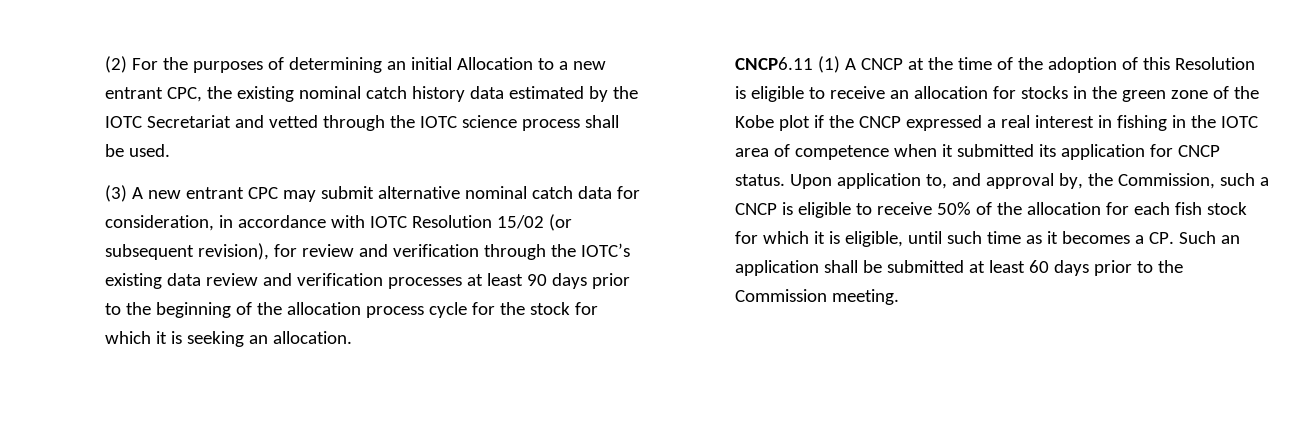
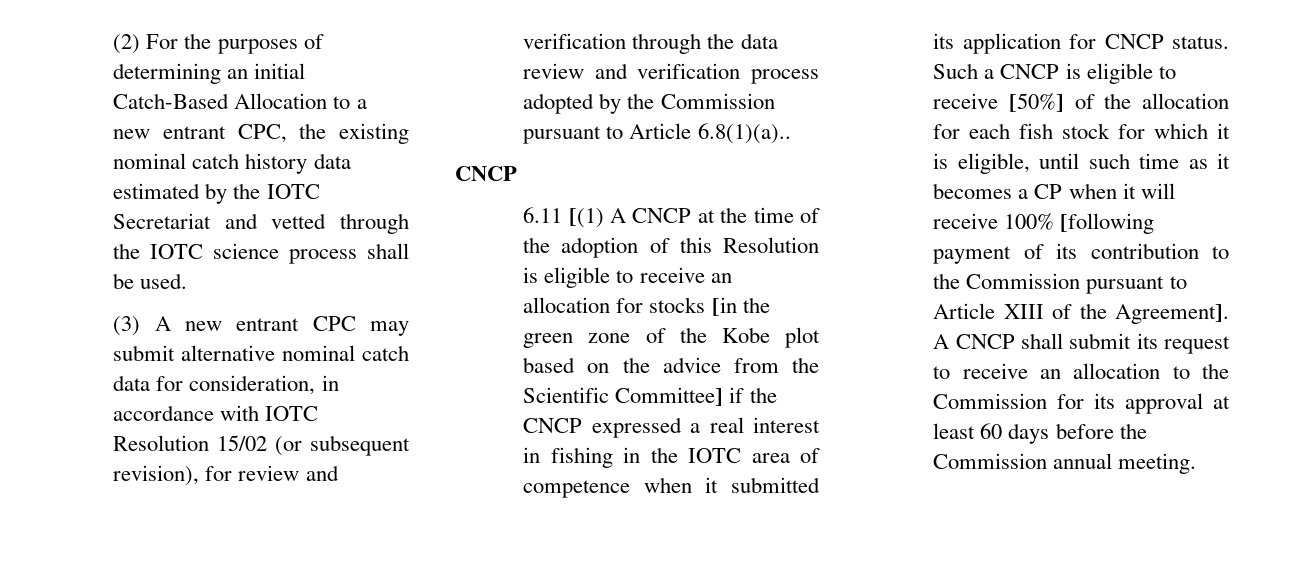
- (2) For the purposes of determining an initial Allocation to a new entrant CPC, the existing nominal catch history data estimated by the IOTC Secretariat and vetted through the IOTC science process shall be used.
+ (2) For the purposes of determining an initial Catch-Based Allocation to a new entrant CPC, the existing nominal catch history data estimated by the IOTC Secretariat and vetted through the IOTC science process shall be used.
- (3) A new entrant CPC may submit alternative nominal catch data for consideration, in accordance with IOTC Resolution 15/02 (or subsequent revision), for review and verification through the IOTC’s existing data review and verification processes at least 90 days prior to the beginning of the allocation process cycle for the stock for which it is seeking an allocation.
- CNCP6.11 (1) A CNCP at the time of the adoption of this Resolution is eligible to receive an allocation for stocks in the green zone of the Kobe plot if the CNCP expressed a real interest in fishing in the IOTC area of competence when it submitted its application for CNCP status.
+ (3) A new entrant CPC may submit alternative nominal catch data for consideration, in accordance with IOTC Resolution 15/02 (or subsequent revision), for review and verification through the data review and verification process adopted by the Commission pursuant to Article 6.8(1)(a)..
+ CNCP
+ 6.11 [(1) A CNCP at the time of the adoption of this Resolution is eligible to receive an allocation for stocks [in the green zone of the Kobe plot based on the advice from the Scientific Committee] if the CNCP expressed a real interest in fishing in the IOTC area of competence when it submitted its application for CNCP status.
- Upon application to, and approval by, the Commission, such a CNCP is eligible to receive 50% of the allocation for each fish stock for which it is eligible, until such time as it becomes a CP. Such an application shall be submitted at least 60 days prior to the Commission meeting.
+ Such a CNCP is eligible to receive [50%] of the allocation for each fish stock for which it is eligible, until such time as it becomes a CP when it will receive 100% [following payment of its contribution to the Commission pursuant to Article XIII of the Agreement]. A CNCP shall submit its request to receive an allocation to the Commission for its approval at least 60 days before the Commission annual meeting.

